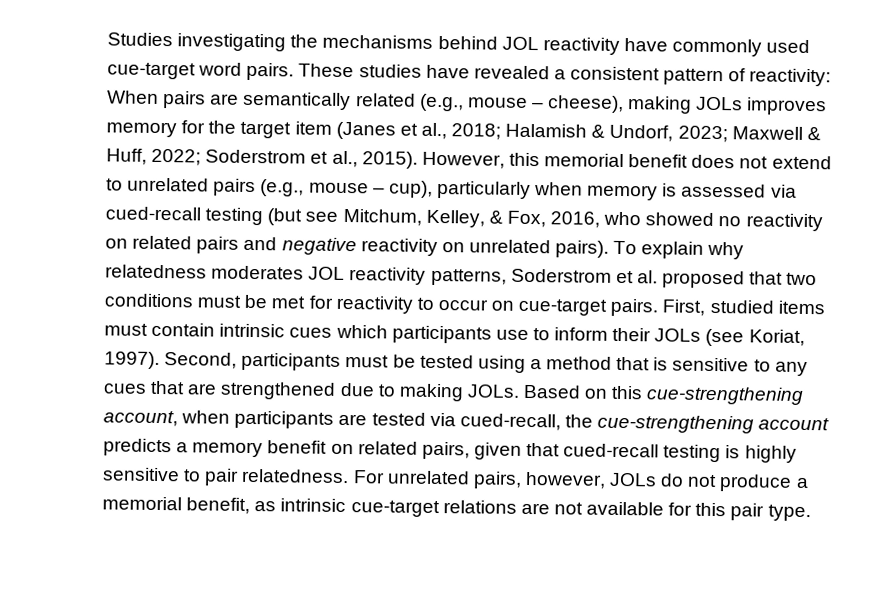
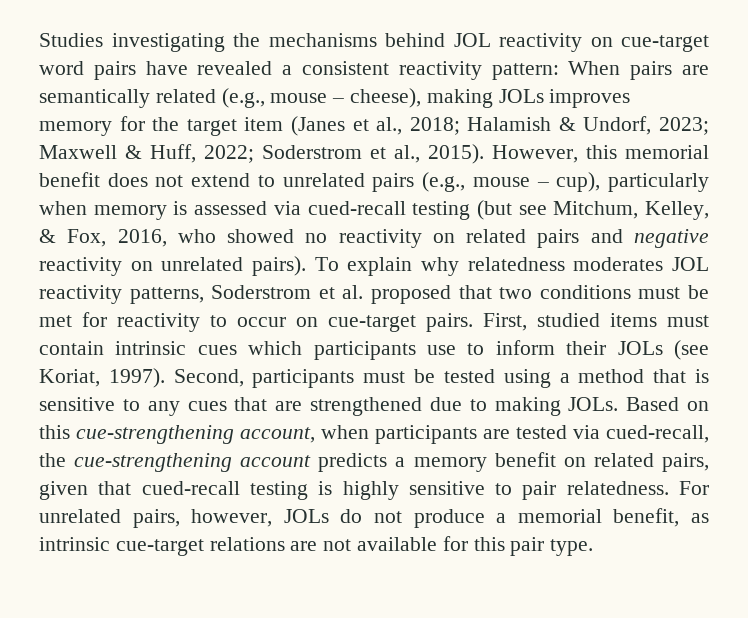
- Studies investigating the mechanisms behind JOL reactivity have commonly used cue-target word pairs. These studies have revealed a consistent pattern of reactivity: When pairs are semantically related (e.g., mouse – cheese), making JOLs improves memory for the target item (Janes et al., 2018; Halamish & Undorf, 2023; Maxwell & Huff, 2022; Soderstrom et al., 2015).
+ Studies investigating the mechanisms behind JOL reactivity on cue-target word pairs have revealed a consistent reactivity pattern: When pairs are semantically related (e.g., mouse – cheese), making JOLs improves memory for the target item (Janes et al., 2018; Halamish & Undorf, 2023; Maxwell & Huff, 2022; Soderstrom et al., 2015).

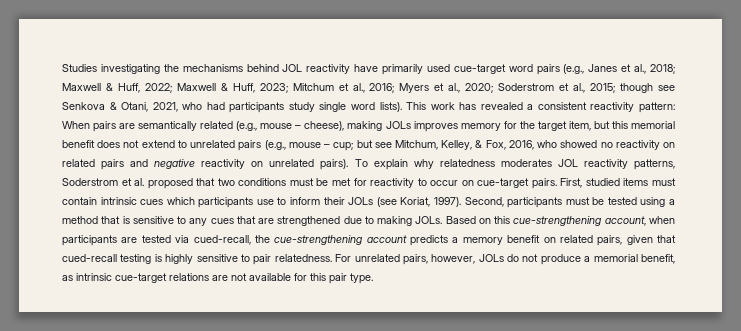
- Studies investigating the mechanisms behind JOL reactivity on cue-target word pairs have revealed a consistent reactivity pattern: When pairs are semantically related (e.g., mouse – cheese), making JOLs improves memory for the target item (Janes et al., 2018; Halamish & Undorf, 2023; Maxwell & Huff, 2022; Soderstrom et al., 2015). However, this memorial benefit does not extend to unrelated pairs (e.g., mouse – cup), particularly when memory is assessed via cued-recall testing (but see Mitchum, Kelley, & Fox, 2016, who showed no reactivity on related pairs and negative reactivity on unrelated pairs).
+ Studies investigating the mechanisms behind JOL reactivity have primarily used cue-target word pairs (e.g., Janes et al., 2018; Maxwell & Huff, 2022; Maxwell & Huff, 2023; Mitchum et al., 2016; Myers et al., 2020; Soderstrom et al., 2015; though see Senkova & Otani, 2021, who had participants study single word lists). This work has revealed a consistent reactivity pattern: When pairs are semantically related (e.g., mouse – cheese), making JOLs improves memory for the target item, but this memorial benefit does not extend to unrelated pairs (e.g., mouse – cup; but see Mitchum, Kelley, & Fox, 2016, who showed no reactivity on related pairs and negative reactivity on unrelated pairs).

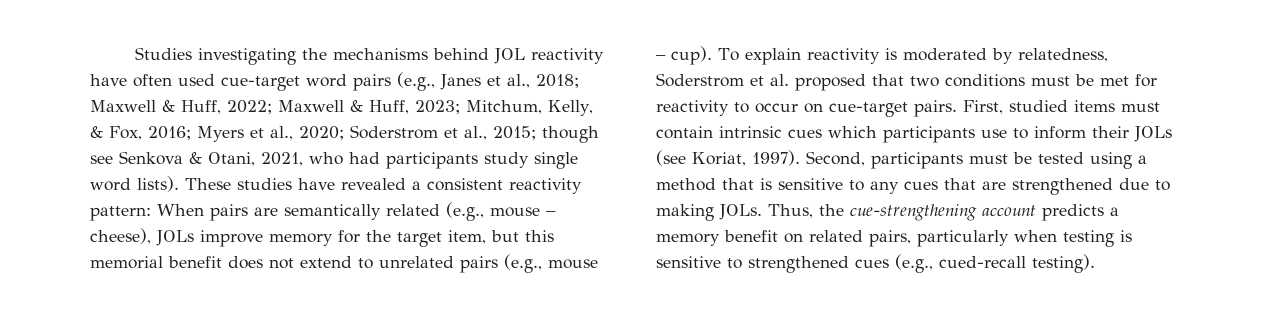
- Studies investigating the mechanisms behind JOL reactivity have primarily used cue-target word pairs (e.g., Janes et al., 2018; Maxwell & Huff, 2022; Maxwell & Huff, 2023; Mitchum et al., 2016; Myers et al., 2020; Soderstrom et al., 2015; though see Senkova & Otani, 2021, who had participants study single word lists).
+ Studies investigating the mechanisms behind JOL reactivity have often used cue-target word pairs (e.g., Janes et al., 2018; Maxwell & Huff, 2022; Maxwell & Huff, 2023; Mitchum, Kelly, & Fox, 2016; Myers et al., 2020; Soderstrom et al., 2015; though see Senkova & Otani, 2021, who had participants study single word lists).
- This work has revealed a consistent reactivity pattern: When pairs are semantically related (e.g., mouse – cheese), making JOLs improves memory for the target item, but this memorial benefit does not extend to unrelated pairs (e.g., mouse – cup; but see Mitchum, Kelley, & Fox, 2016, who showed no reactivity on related pairs and negative reactivity on unrelated pairs). To explain why relatedness moderates JOL reactivity patterns, Soderstrom et al. proposed that two conditions must be met for reactivity to occur on cue-target pairs.
+ These studies have revealed a consistent reactivity pattern: When pairs are semantically related (e.g., mouse – cheese), JOLs improve memory for the target item, but this memorial benefit does not extend to unrelated pairs (e.g., mouse – cup). To explain reactivity is moderated by relatedness, Soderstrom et al. proposed that two conditions must be met for reactivity to occur on cue-target pairs.
- Based on this cue-strengthening account, when participants are tested via cued-recall, the cue-strengthening account predicts a memory benefit on related pairs, given that cued-recall testing is highly sensitive to pair relatedness. For unrelated pairs, however, JOLs do not produce a memorial benefit, as intrinsic cue-target relations are not available for this pair type.
+ Thus, the cue-strengthening account predicts a memory benefit on related pairs, particularly when testing is sensitive to strengthened cues (e.g., cued-recall testing).

